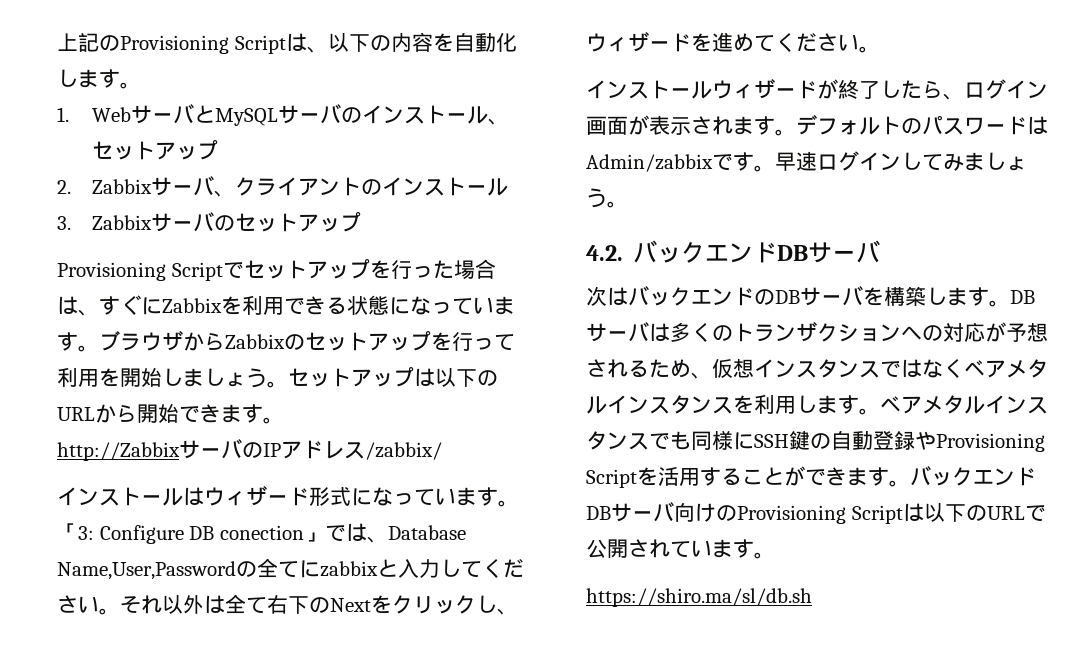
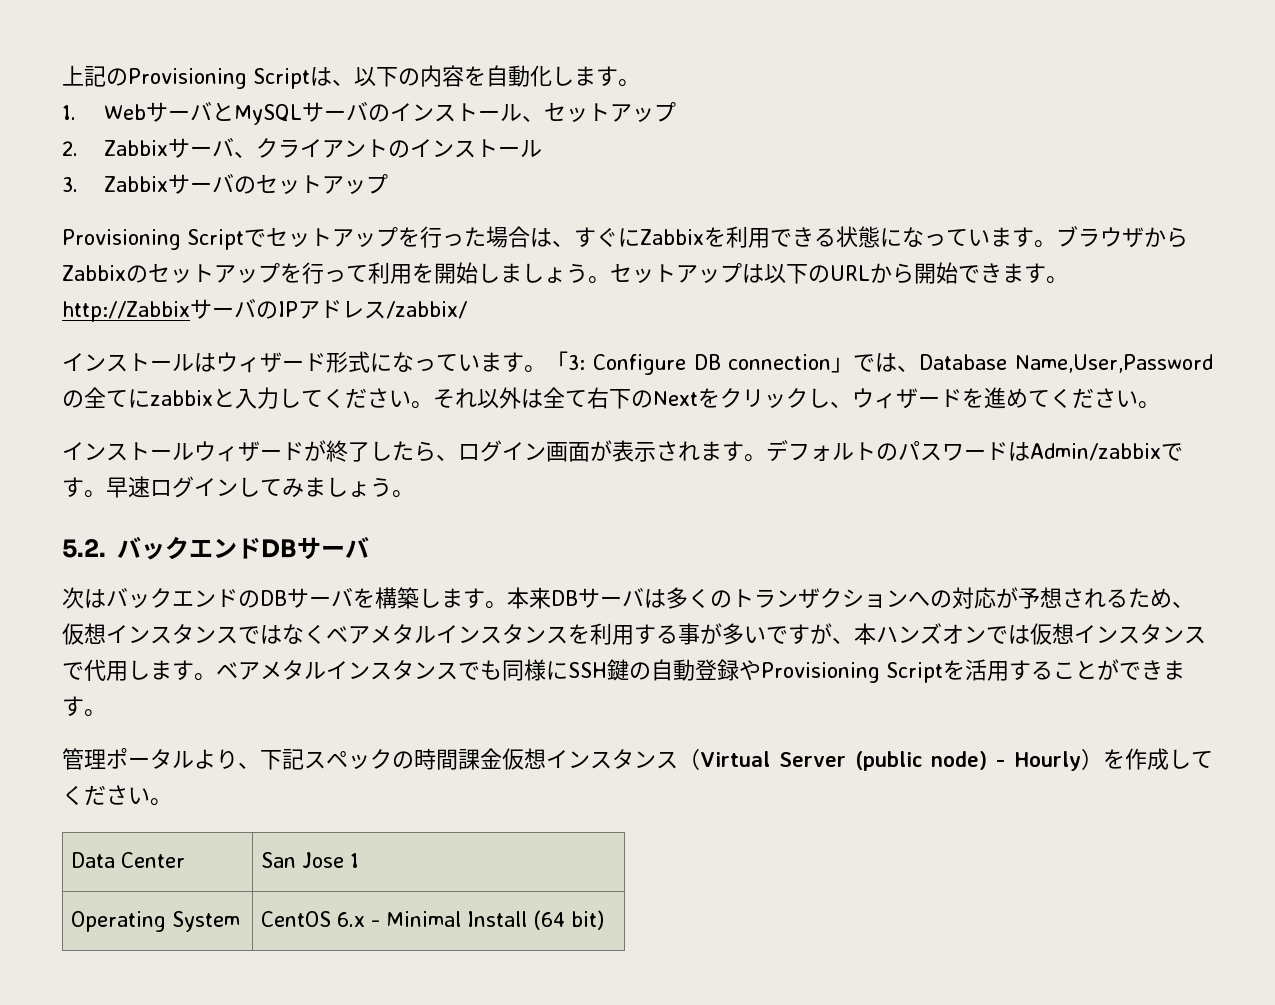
- 「3: Configure DB conection」では、Database Name,User,Passwordの全てにzabbixと入力してください。
+ 「3: Configure DB connection」では、Database Name,User,Passwordの全てにzabbixと入力してください。
- 4.2.バックエンドDBサーバ
+ 5.2.バックエンドDBサーバ
- DBサーバは多くのトランザクションへの対応が予想されるため、仮想インスタンスではなくベアメタルインスタンスを利用します。
+ 本来DBサーバは多くのトランザクションへの対応が予想されるため、仮想インスタンスではなくベアメタルインスタンスを利用する事が多いですが、本ハンズオンでは仮想インスタンスで代用します。
- ベアメタルインスタンスでも同様にSSH鍵の自動登録やProvisioning Scriptを活用することができます。バックエンドDBサーバ向けのProvisioning Scriptは以下のURLで公開されています。
- https://shiro.ma/sl/db.sh
+ ベアメタルインスタンスでも同様にSSH鍵の自動登録やProvisioning Scriptを活用することができます。
+ 管理ポータルより、下記スペックの時間課金仮想インスタンス（Virtual Server (public node) - Hourly）を作成してください。
+ Data Center | San Jose 1
+ Operating System | CentOS 6.x - Minimal Install (64 bit)

